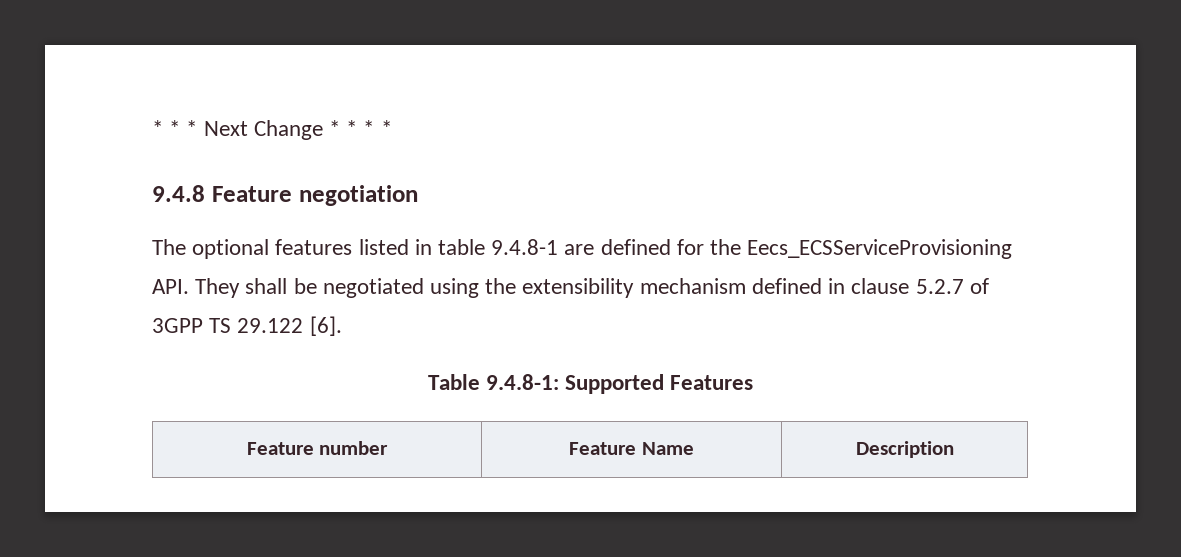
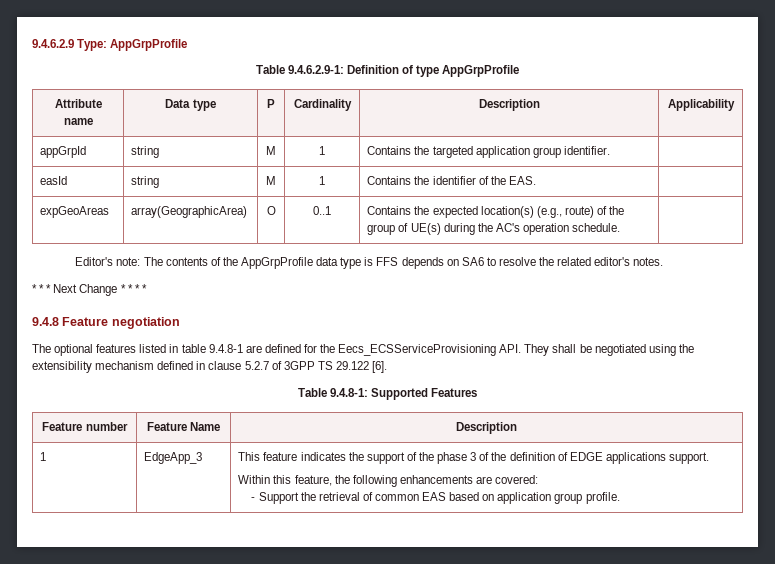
+ 9.4.6.2.9 Type: AppGrpProfile
+ Table 9.4.6.2.9-1: Definition of type AppGrpProfile
+ Attribute name | Data type | P | Cardinality | Description | Applicability
+ appGrpId | string | M | 1 | Contains the targeted application group identifier. |
+ easId | string | M | 1 | Contains the identifier of the EAS. |
+ expGeoAreas | array(GeographicArea) | O | 0..1 | Contains the expected location(s) (e.g., route) of the group of UE(s) during the AC's operation schedule. |
+ Editor's note: The contents of the AppGrpProfile data type is FFS depends on SA6 to resolve the related editor's notes.
+ 1 | EdgeApp_3 | This feature indicates the support of the phase 3 of the definition of EDGE applications support.
+ Within this feature, the following enhancements are covered:
+ - Support the retrieval of common EAS based on application group profile.

